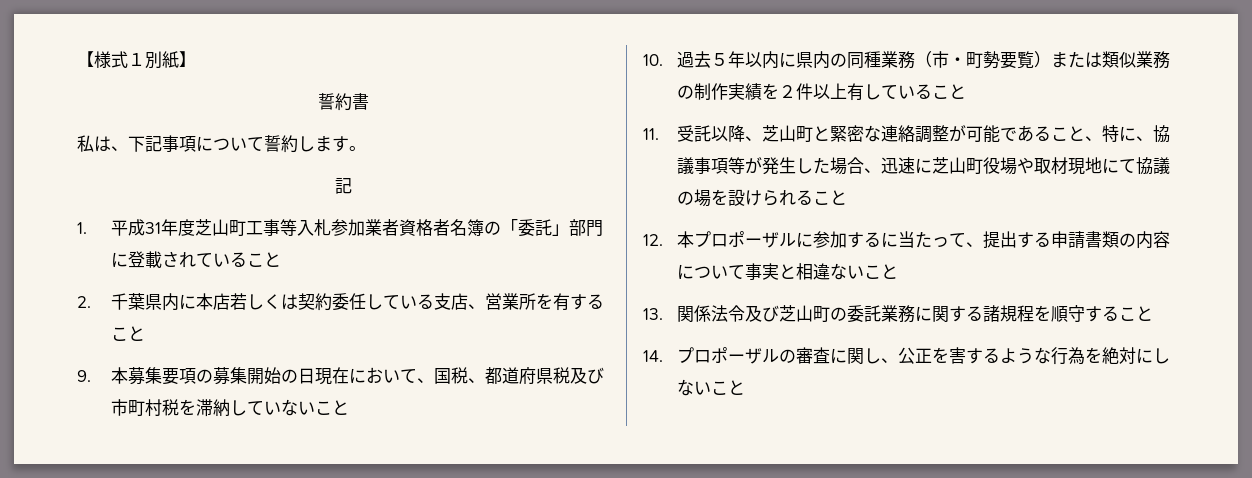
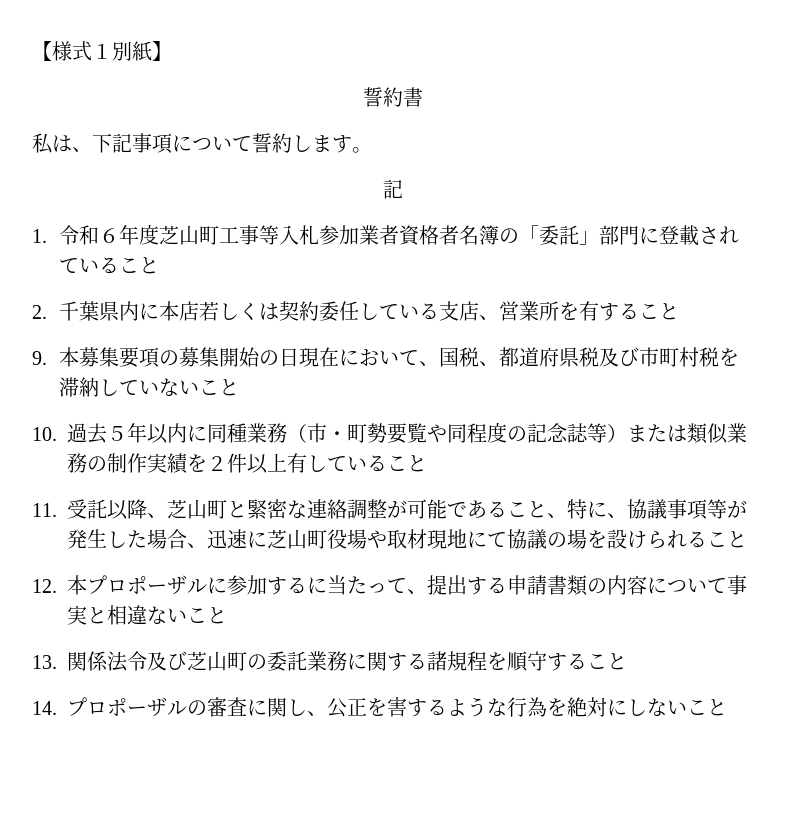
- 1.平成31年度芝山町工事等入札参加業者資格者名簿の「委託」部門に登載されていること
+ 1.令和６年度芝山町工事等入札参加業者資格者名簿の「委託」部門に登載されていること
- 10.過去５年以内に県内の同種業務（市・町勢要覧）または類似業務の制作実績を２件以上有していること
+ 10.過去５年以内に同種業務（市・町勢要覧や同程度の記念誌等）または類似業務の制作実績を２件以上有していること

